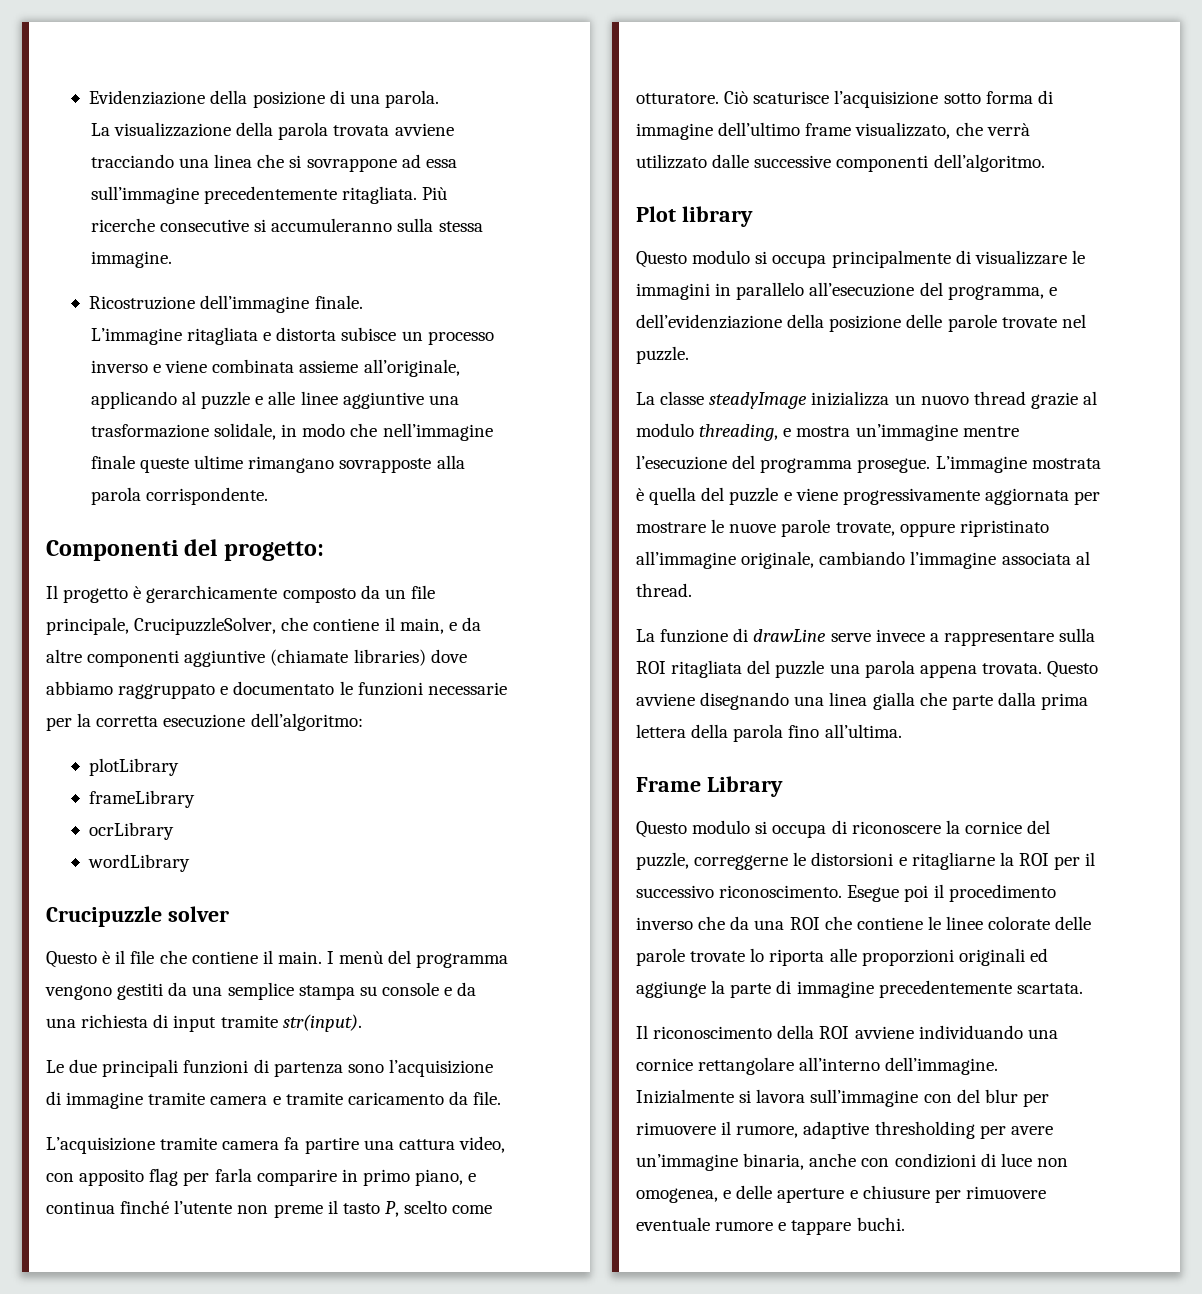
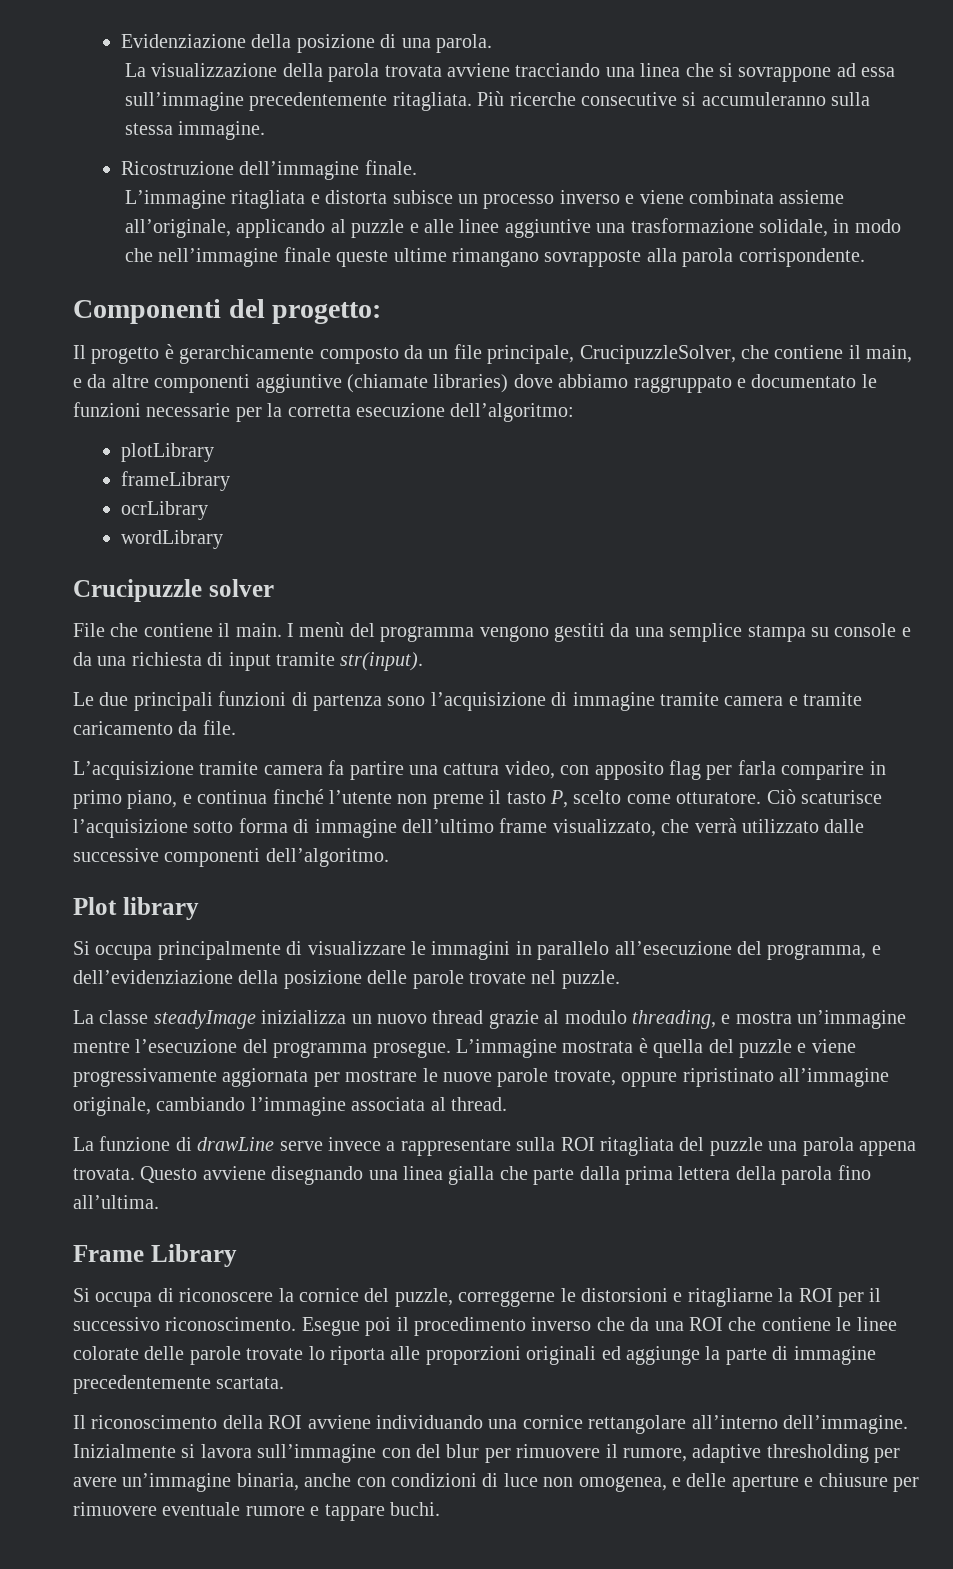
- Questo è il file che contiene il main.
+ File che contiene il main.
- Questo modulo si occupa principalmente di visualizzare le immagini in parallelo all’esecuzione del programma, e dell’evidenziazione della posizione delle parole trovate nel puzzle.
+ Si occupa principalmente di visualizzare le immagini in parallelo all’esecuzione del programma, e dell’evidenziazione della posizione delle parole trovate nel puzzle.
- Questo modulo si occupa di riconoscere la cornice del puzzle, correggerne le distorsioni e ritagliarne la ROI per il successivo riconoscimento.
+ Si occupa di riconoscere la cornice del puzzle, correggerne le distorsioni e ritagliarne la ROI per il successivo riconoscimento.

